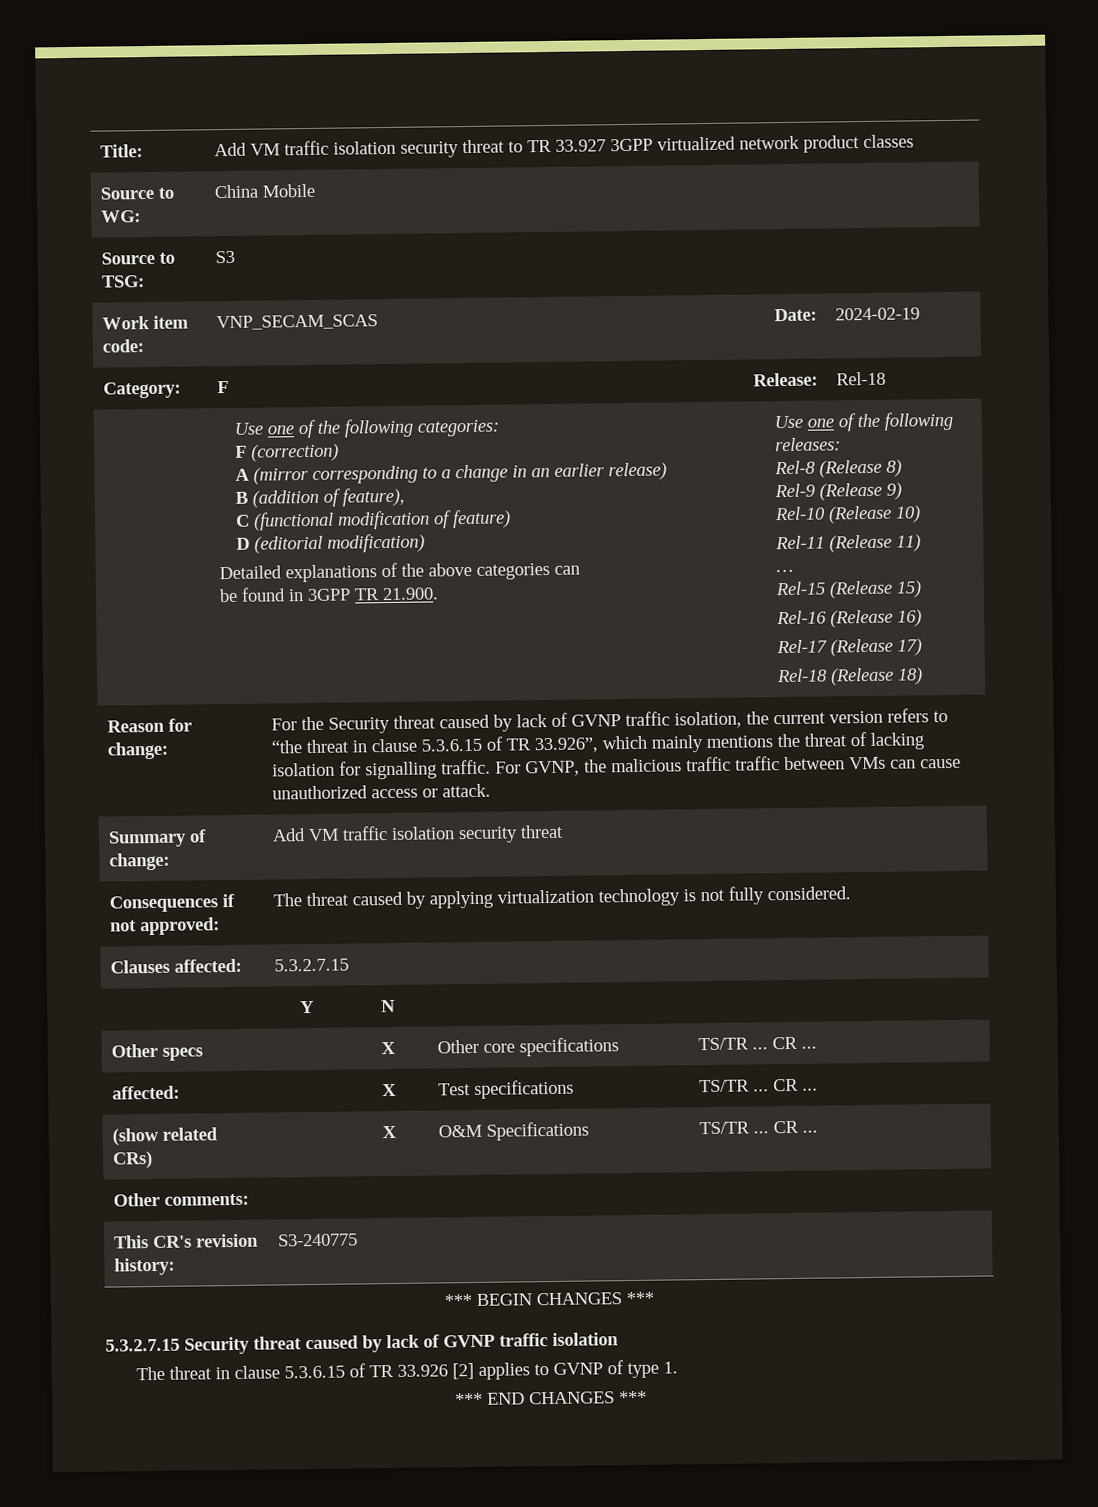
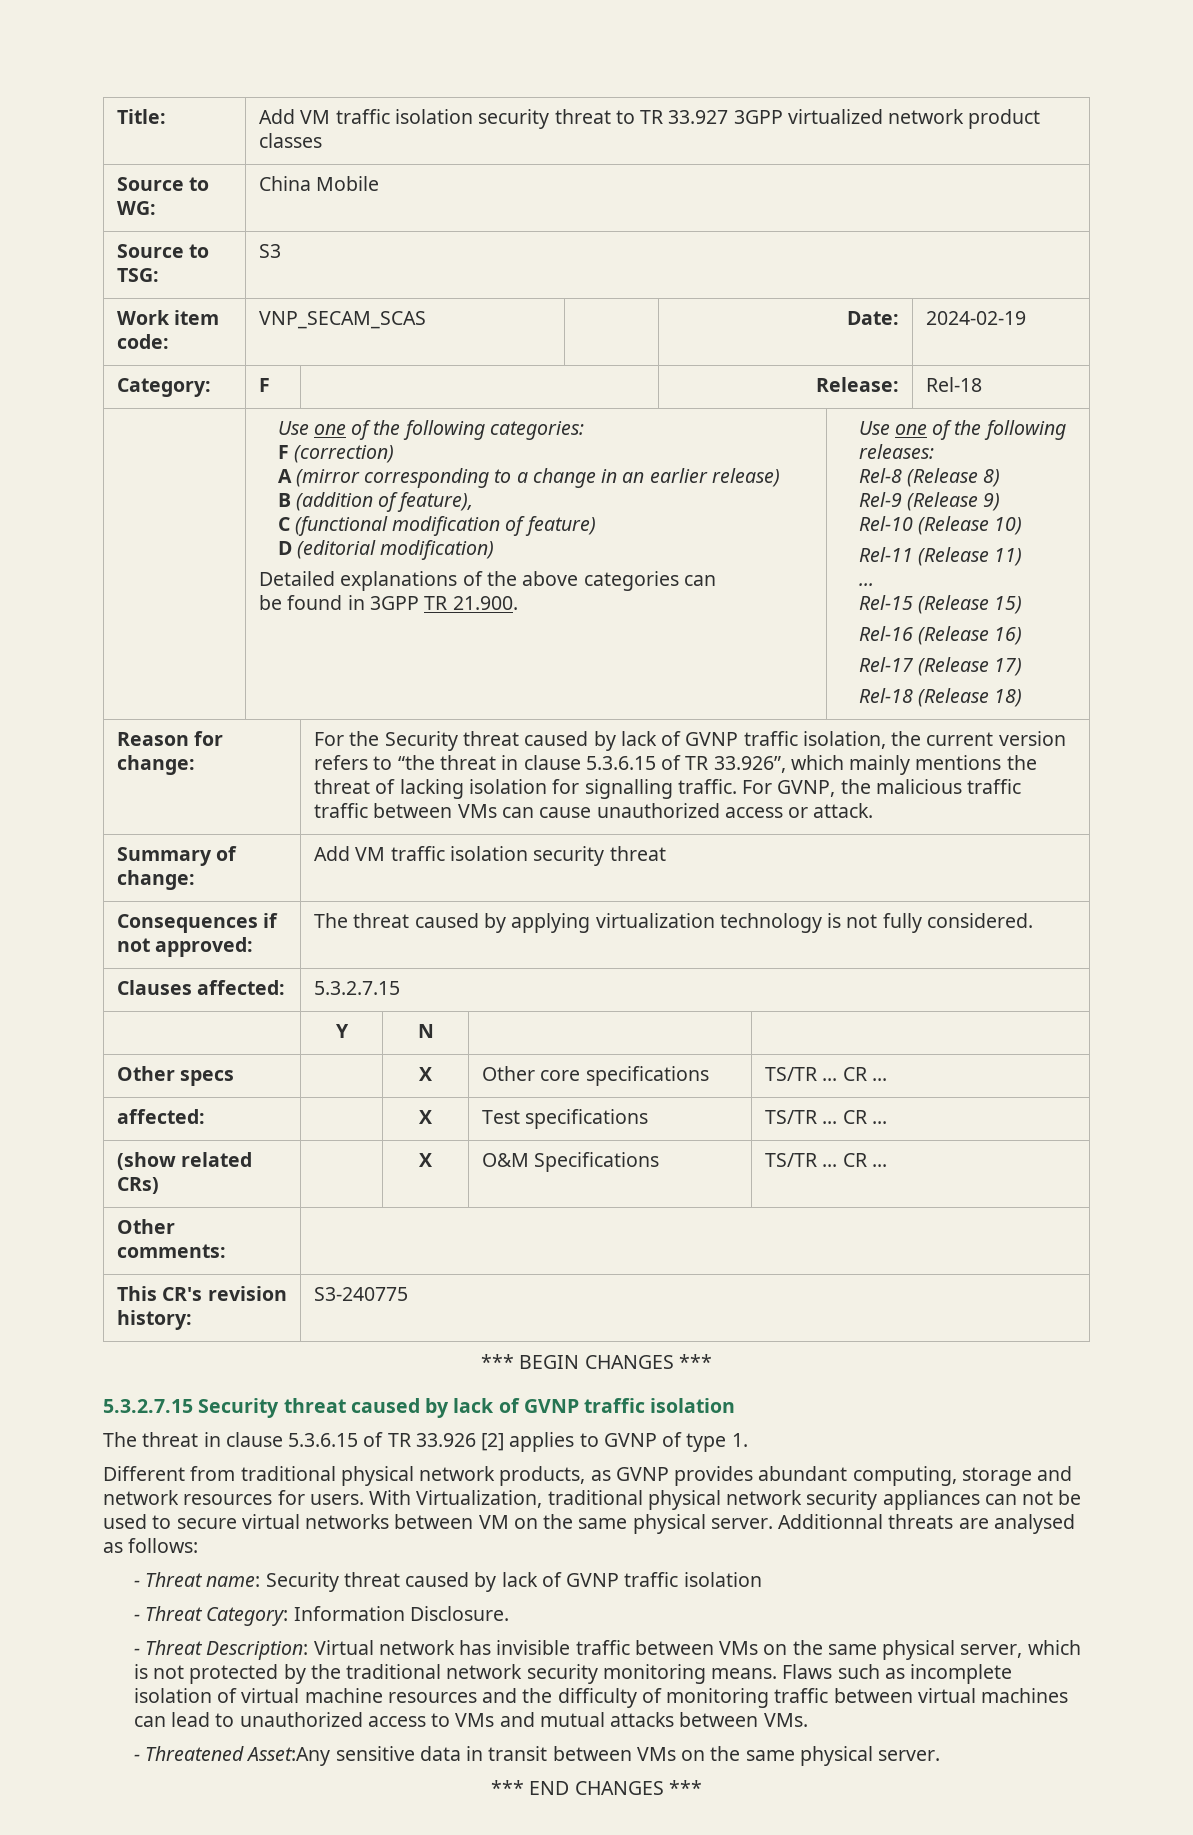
+ Different from traditional physical network products, as GVNP provides abundant computing, storage and network resources for users. With Virtualization, traditional physical network security appliances can not be used to secure virtual networks between VM on the same physical server. Additionnal threats are analysed as follows:
+ - Threat name: Security threat caused by lack of GVNP traffic isolation
+ - Threat Category: Information Disclosure.
+ - Threat Description: Virtual network has invisible traffic between VMs on the same physical server, which is not protected by the traditional network security monitoring means. Flaws such as incomplete isolation of virtual machine resources and the difficulty of monitoring traffic between virtual machines can lead to unauthorized access to VMs and mutual attacks between VMs.
+ - Threatened Asset:Any sensitive data in transit between VMs on the same physical server.

